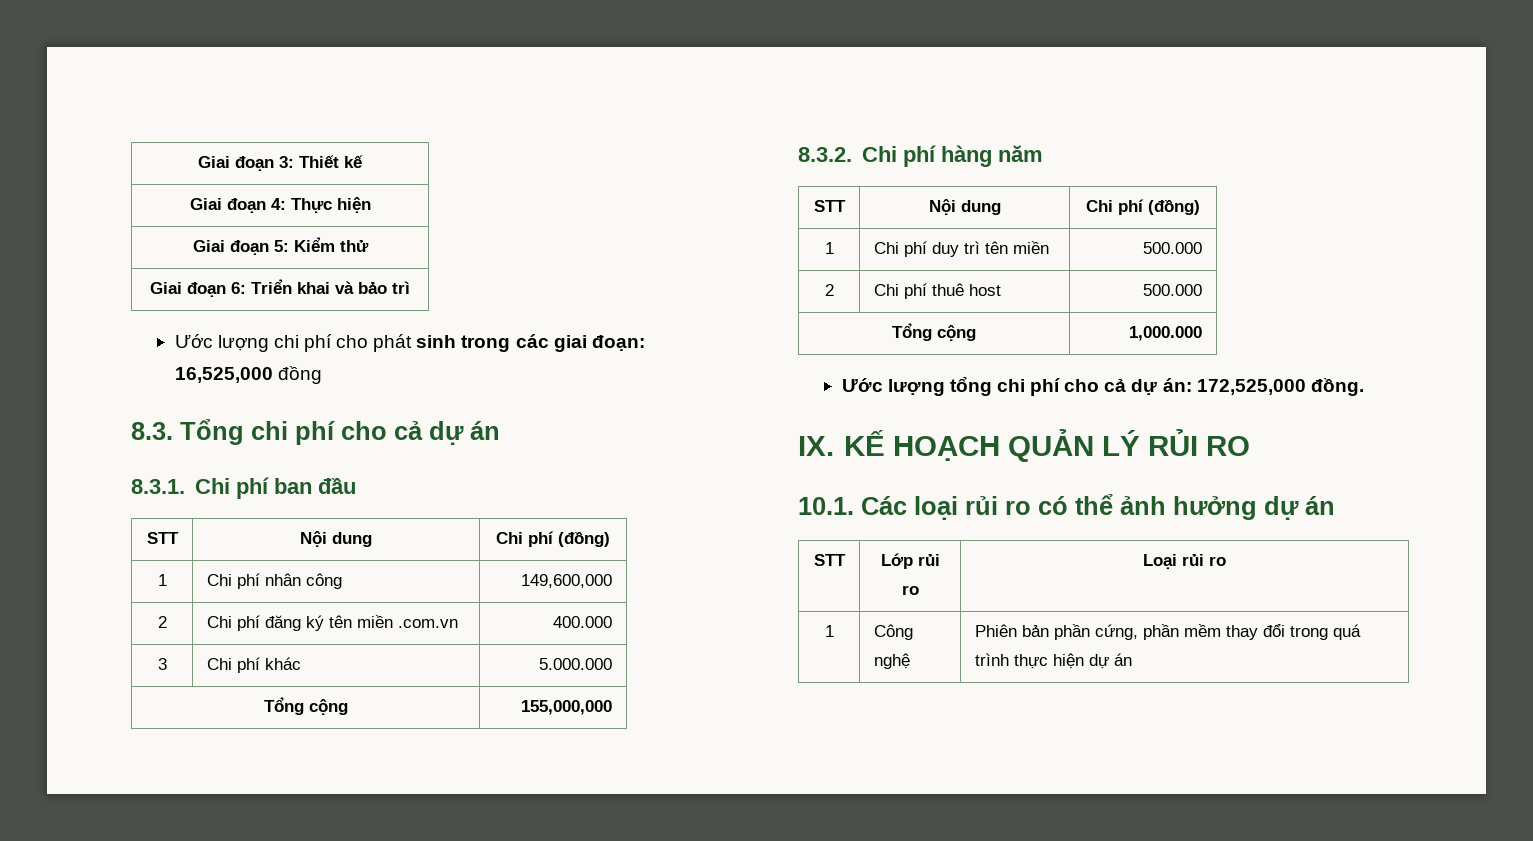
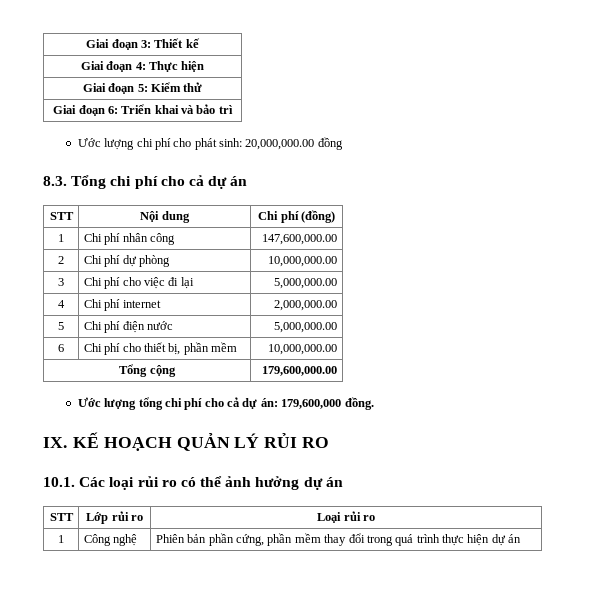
- Ước lượng chi phí cho phát sinh trong các giai đoạn: 16,525,000 đồng
+ Ước lượng chi phí cho phát sinh: 20,000,000.00 đồng
- 8.3.1. Chi phí ban đầu
- 1 | Chi phí nhân công | 149,600,000
- 2 | Chi phí đăng ký tên miền .com.vn | 400.000
- 3 | Chi phí khác | 5.000.000
- Tổng cộng | 155,000,000
- 8.3.2. Chi phí hàng năm
- STT | Nội dung | Chi phí (đồng)
- 1 | Chi phí duy trì tên miền | 500.000
- 2 | Chi phí thuê host | 500.000
- Tổng cộng | 1,000.000
+ 1 | Chi phí nhân công | 147,600,000.00
+ 2 | Chi phí dự phòng | 10,000,000.00
+ 3 | Chi phí cho việc đi lại | 5,000,000.00
+ 4 | Chi phí internet | 2,000,000.00
+ 5 | Chi phí điện nước | 5,000,000.00
+ 6 | Chi phí cho thiết bị, phần mềm | 10,000,000.00
+ Tổng cộng | 179,600,000.00
- Ước lượng tổng chi phí cho cả dự án: 172,525,000 đồng.
+ Ước lượng tổng chi phí cho cả dự án: 179,600,000 đồng.

